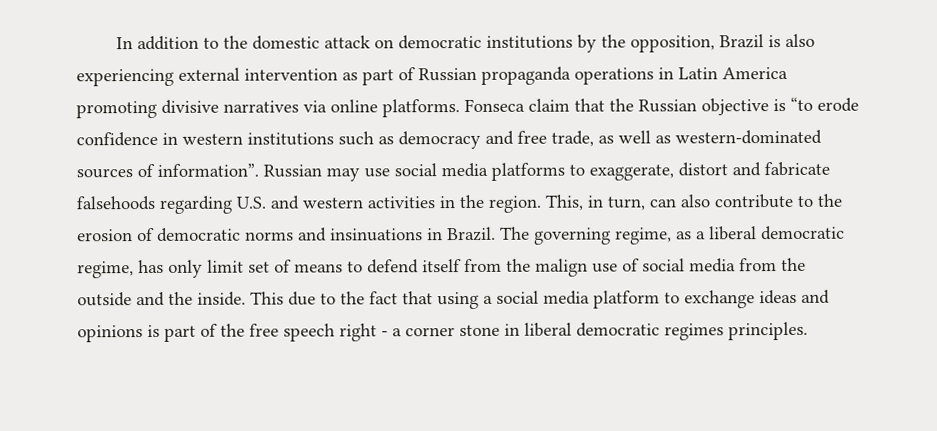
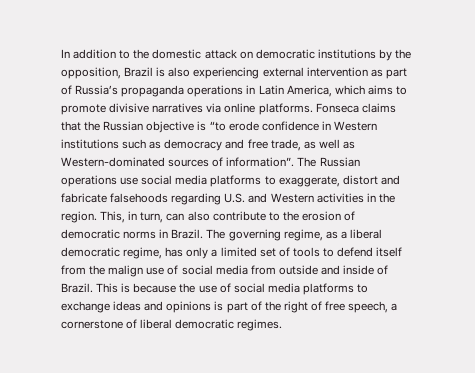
- In addition to the domestic attack on democratic institutions by the opposition, Brazil is also experiencing external intervention as part of Russian propaganda operations in Latin America promoting divisive narratives via online platforms.
+ In addition to the domestic attack on democratic institutions by the opposition, Brazil is also experiencing external intervention as part of Russia’s propaganda operations in Latin America, which aims to promote divisive narratives via online platforms.
- Fonseca claim that the Russian objective is “to erode confidence in western institutions such as democracy and free trade, as well as western-dominated sources of information”.
+ Fonseca claims that the Russian objective is “to erode confidence in Western institutions such as democracy and free trade, as well as Western-dominated sources of information”.
- Russian may use social media platforms to exaggerate, distort and fabricate falsehoods regarding U.S. and western activities in the region.
+ The Russian operations use social media platforms to exaggerate, distort and fabricate falsehoods regarding U.S. and Western activities in the region.
- This, in turn, can also contribute to the erosion of democratic norms and insinuations in Brazil.
+ This, in turn, can also contribute to the erosion of democratic norms in Brazil.
- The governing regime, as a liberal democratic regime, has only limit set of means to defend itself from the malign use of social media from the outside and the inside. This due to the fact that using a social media platform to exchange ideas and opinions is part of the free speech right - a corner stone in liberal democratic regimes principles.
+ The governing regime, as a liberal democratic regime, has only a limited set of tools to defend itself from the malign use of social media from outside and inside of Brazil. This is because the use of social media platforms to exchange ideas and opinions is part of the right of free speech, a cornerstone of liberal democratic regimes.

